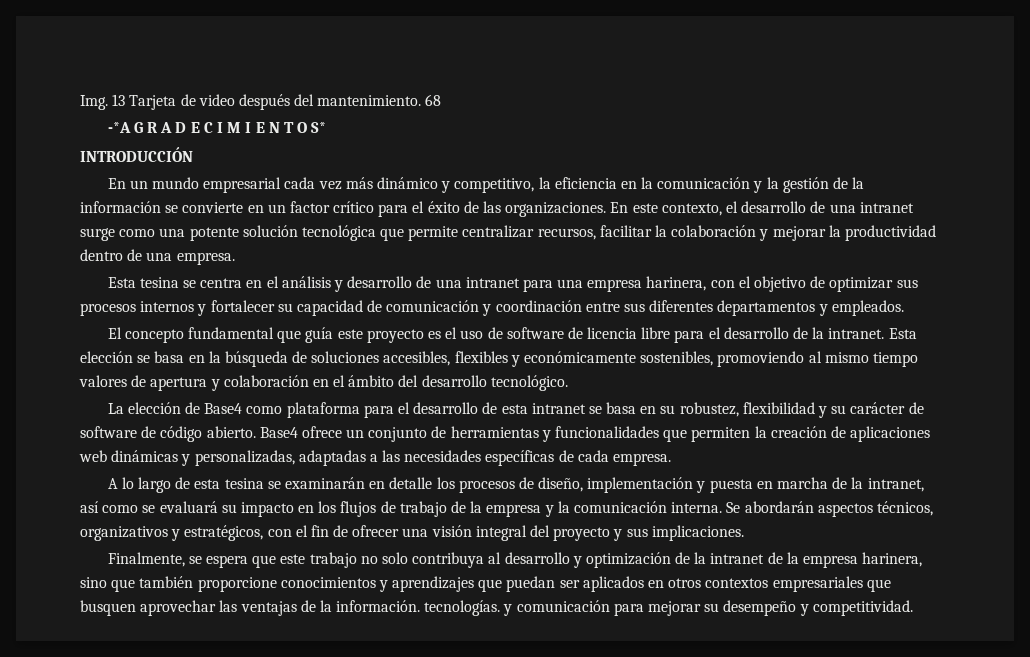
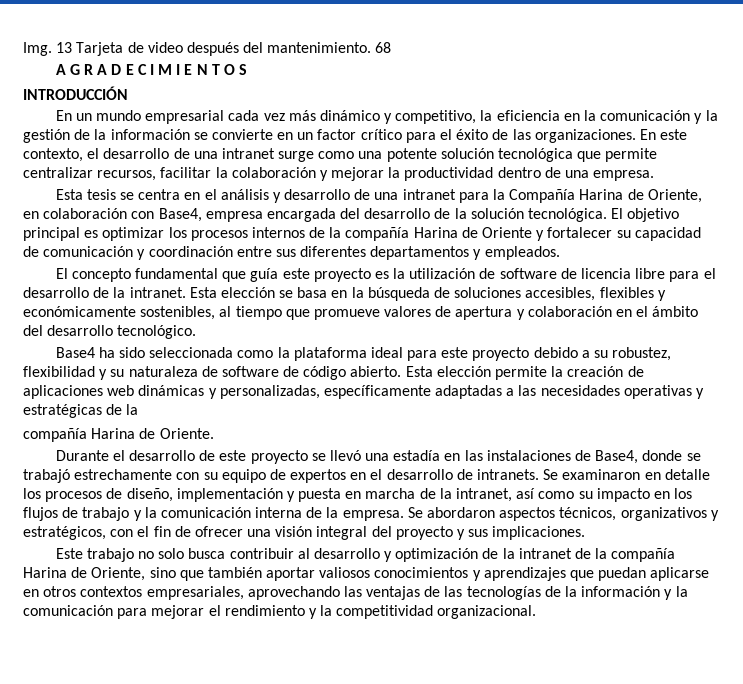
- -*A G R A D E C I M I E N T O S*
+ A G R A D E C I M I E N T O S
- Esta tesina se centra en el análisis y desarrollo de una intranet para una empresa harinera, con el objetivo de optimizar sus procesos internos y fortalecer su capacidad de comunicación y coordinación entre sus diferentes departamentos y empleados.
+ Esta tesis se centra en el análisis y desarrollo de una intranet para la Compañía Harina de Oriente, en colaboración con Base4, empresa encargada del desarrollo de la solución tecnológica. El objetivo principal es optimizar los procesos internos de la compañía Harina de Oriente y fortalecer su capacidad de comunicación y coordinación entre sus diferentes departamentos y empleados.
- El concepto fundamental que guía este proyecto es el uso de software de licencia libre para el desarrollo de la intranet.
+ El concepto fundamental que guía este proyecto es la utilización de software de licencia libre para el desarrollo de la intranet.
- Esta elección se basa en la búsqueda de soluciones accesibles, flexibles y económicamente sostenibles, promoviendo al mismo tiempo valores de apertura y colaboración en el ámbito del desarrollo tecnológico.
+ Esta elección se basa en la búsqueda de soluciones accesibles, flexibles y económicamente sostenibles, al tiempo que promueve valores de apertura y colaboración en el ámbito del desarrollo tecnológico.
- La elección de Base4 como plataforma para el desarrollo de esta intranet se basa en su robustez, flexibilidad y su carácter de software de código abierto.
+ Base4 ha sido seleccionada como la plataforma ideal para este proyecto debido a su robustez, flexibilidad y su naturaleza de software de código abierto.
- Base4 ofrece un conjunto de herramientas y funcionalidades que permiten la creación de aplicaciones web dinámicas y personalizadas, adaptadas a las necesidades específicas de cada empresa.
- A lo largo de esta tesina se examinarán en detalle los procesos de diseño, implementación y puesta en marcha de la intranet, así como se evaluará su impacto en los flujos de trabajo de la empresa y la comunicación interna. Se abordarán aspectos técnicos, organizativos y estratégicos, con el fin de ofrecer una visión integral del proyecto y sus implicaciones.
+ Esta elección permite la creación de aplicaciones web dinámicas y personalizadas, específicamente adaptadas a las necesidades operativas y estratégicas de la
+ compañía Harina de Oriente.
+ Durante el desarrollo de este proyecto se llevó una estadía en las instalaciones de Base4, donde se trabajó estrechamente con su equipo de expertos en el desarrollo de intranets. Se examinaron en detalle los procesos de diseño, implementación y puesta en marcha de la intranet, así como su impacto en los flujos de trabajo y la comunicación interna de la empresa. Se abordaron aspectos técnicos, organizativos y estratégicos, con el fin de ofrecer una visión integral del proyecto y sus implicaciones.
- Finalmente, se espera que este trabajo no solo contribuya al desarrollo y optimización de la intranet de la empresa harinera, sino que también proporcione conocimientos y aprendizajes que puedan ser aplicados en otros contextos empresariales que busquen aprovechar las ventajas de la información. tecnologías. y comunicación para mejorar su desempeño y competitividad.
+ Este trabajo no solo busca contribuir al desarrollo y optimización de la intranet de la compañía Harina de Oriente, sino que también aportar valiosos conocimientos y aprendizajes que puedan aplicarse en otros contextos empresariales, aprovechando las ventajas de las tecnologías de la información y la comunicación para mejorar el rendimiento y la competitividad organizacional.

